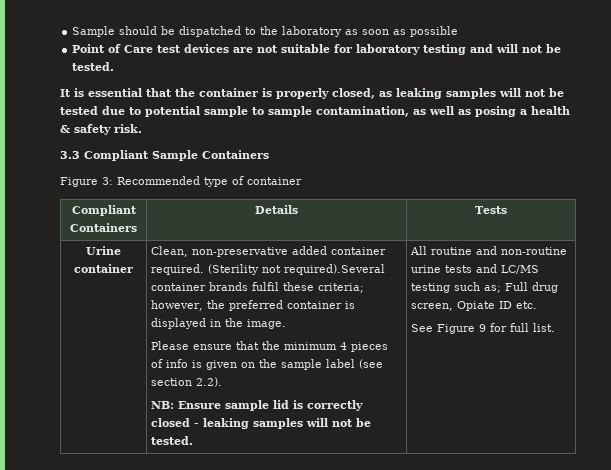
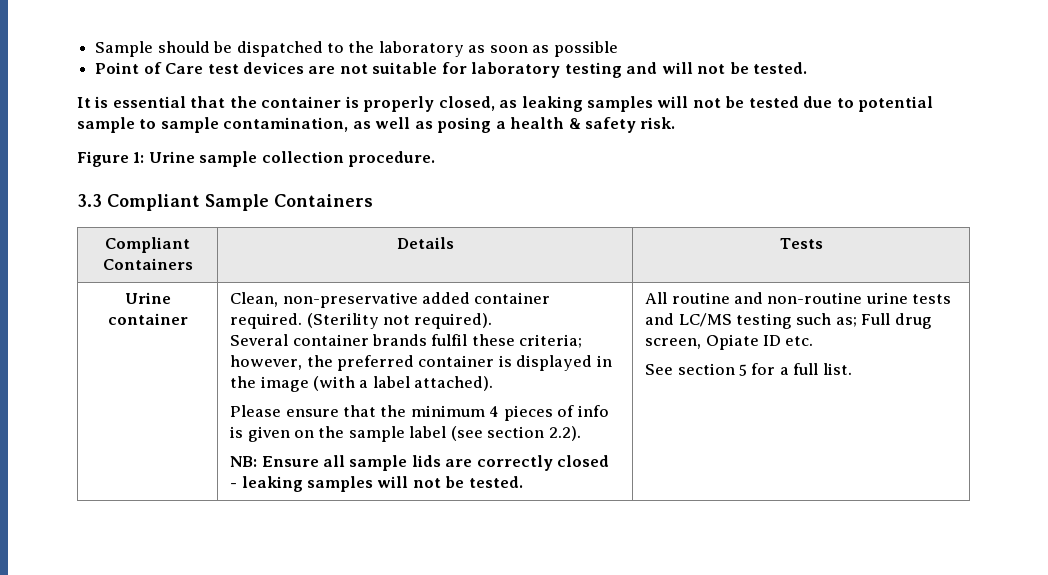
+ Figure 1: Urine sample collection procedure.
  3.3 Compliant Sample Containers
- Figure 3: Recommended type of container
- (Sterility not required).Several container brands fulfil these criteria; however, the preferred container is displayed in the image.
+ (Sterility not required).
+ Several container brands fulfil these criteria; however, the preferred container is displayed in the image (with a label attached).
- NB: Ensure sample lid is correctly closed - leaking samples will not be tested.
+ NB: Ensure all sample lids are correctly closed - leaking samples will not be tested.
- See Figure 9 for full list.
+ See section 5 for a full list.

